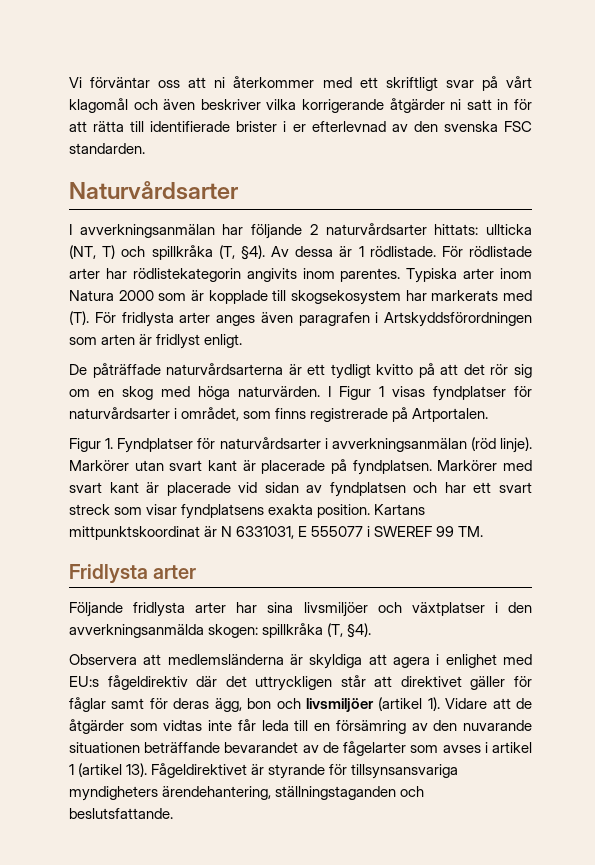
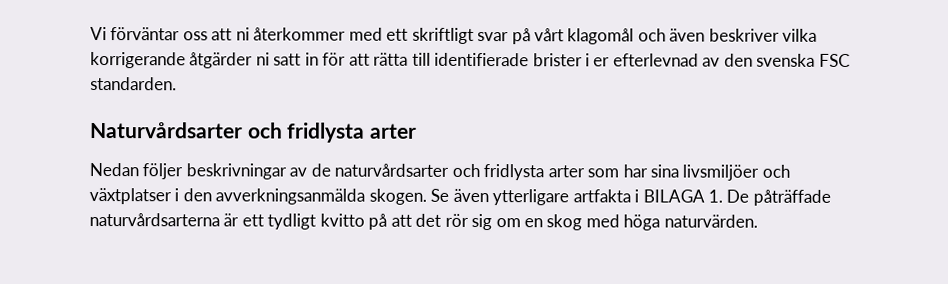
- Naturvårdsarter
- I avverkningsanmälan har följande 2 naturvårdsarter hittats: ullticka (NT, T) och spillkråka (T, §4). Av dessa är 1 rödlistade. För rödlistade arter har rödlistekategorin angivits inom parentes. Typiska arter inom Natura 2000 som är kopplade till skogsekosystem har markerats med (T). För fridlysta arter anges även paragrafen i Artskyddsförordningen som arten är fridlyst enligt.
- De påträffade naturvårdsarterna är ett tydligt kvitto på att det rör sig om en skog med höga naturvärden. I Figur 1 visas fyndplatser för naturvårdsarter i området, som finns registrerade på Artportalen.
- Figur 1. Fyndplatser för naturvårdsarter i avverkningsanmälan (röd linje). Markörer utan svart kant är placerade på fyndplatsen. Markörer med svart kant är placerade vid sidan av fyndplatsen och har ett svart streck som visar fyndplatsens exakta position. Kartans mittpunktskoordinat är N 6331031, E 555077 i SWEREF 99 TM.
- Fridlysta arter
- Följande fridlysta arter har sina livsmiljöer och växtplatser i den avverkningsanmälda skogen: spillkråka (T, §4).
- Observera att medlemsländerna är skyldiga att agera i enlighet med EU:s fågeldirektiv där det uttryckligen står att direktivet gäller för fåglar samt för deras ägg, bon och livsmiljöer (artikel 1). Vidare att de åtgärder som vidtas inte får leda till en försämring av den nuvarande situationen beträffande bevarandet av de fågelarter som avses i artikel 1 (artikel 13). Fågeldirektivet är styrande för tillsynsansvariga myndigheters ärendehantering, ställningstaganden och beslutsfattande.
+ Naturvårdsarter och fridlysta arter
+ Nedan följer beskrivningar av de naturvårdsarter och fridlysta arter som har sina livsmiljöer och växtplatser i den avverkningsanmälda skogen. Se även ytterligare artfakta i BILAGA 1. De påträffade naturvårdsarterna är ett tydligt kvitto på att det rör sig om en skog med höga naturvärden.

